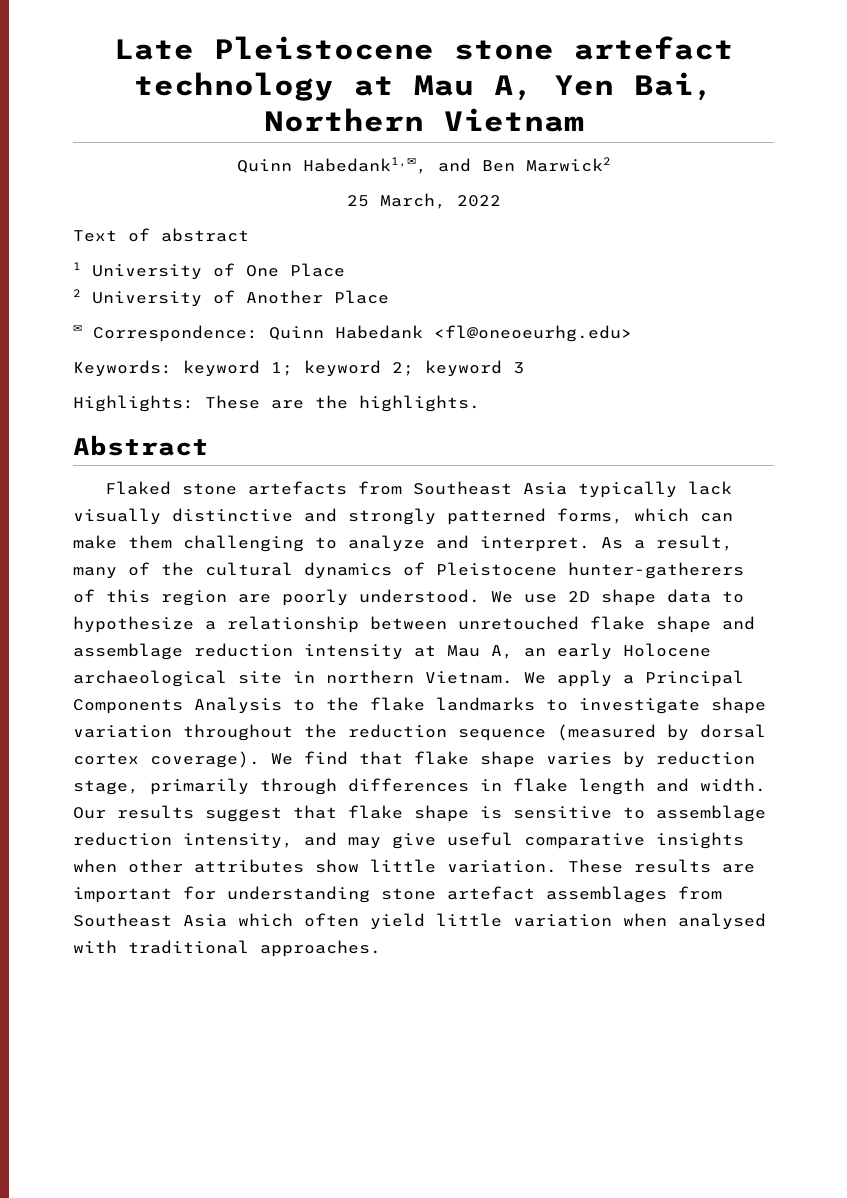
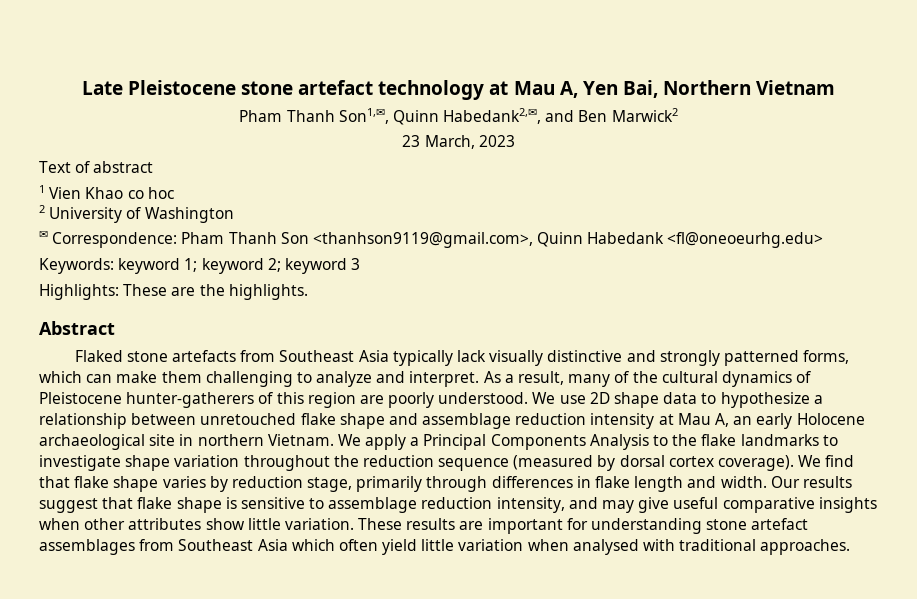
- Quinn Habedank1,✉, and Ben Marwick2
+ Pham Thanh Son1,✉, Quinn Habedank2,✉, and Ben Marwick2
- 25 March, 2022
+ 23 March, 2023
- 1 University of One Place
+ 1 Vien Khao co hoc
- 2 University of Another Place
+ 2 University of Washington
- ✉ Correspondence: Quinn Habedank <fl@oneoeurhg.edu>
+ ✉ Correspondence: Pham Thanh Son <thanhson9119@gmail.com>, Quinn Habedank <fl@oneoeurhg.edu>

